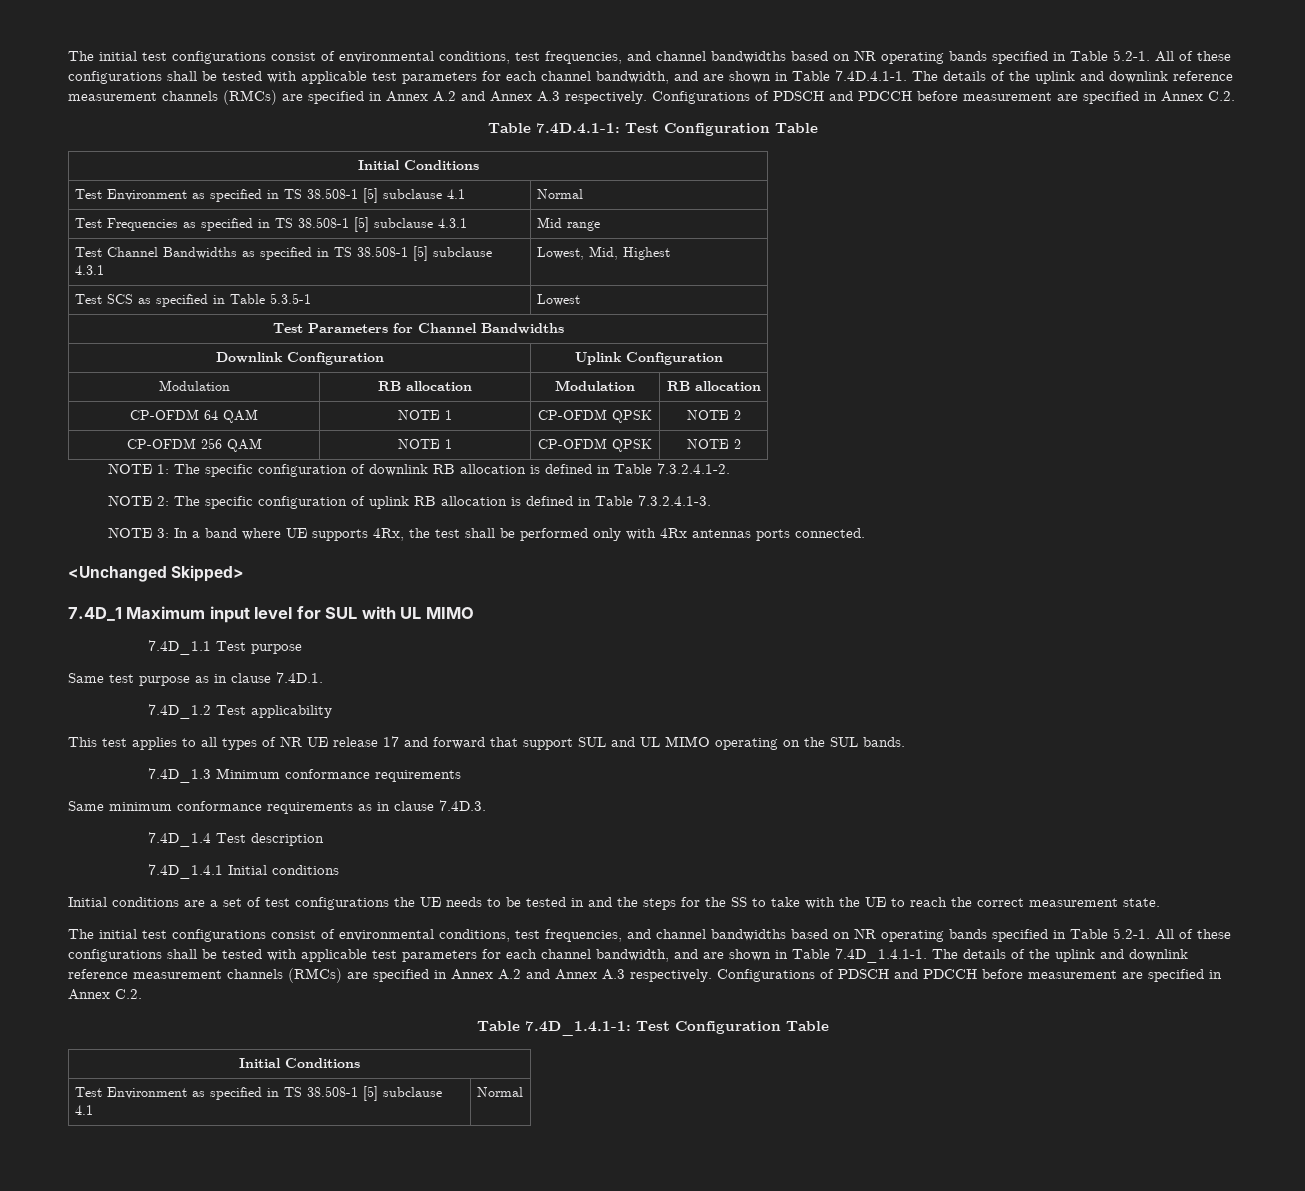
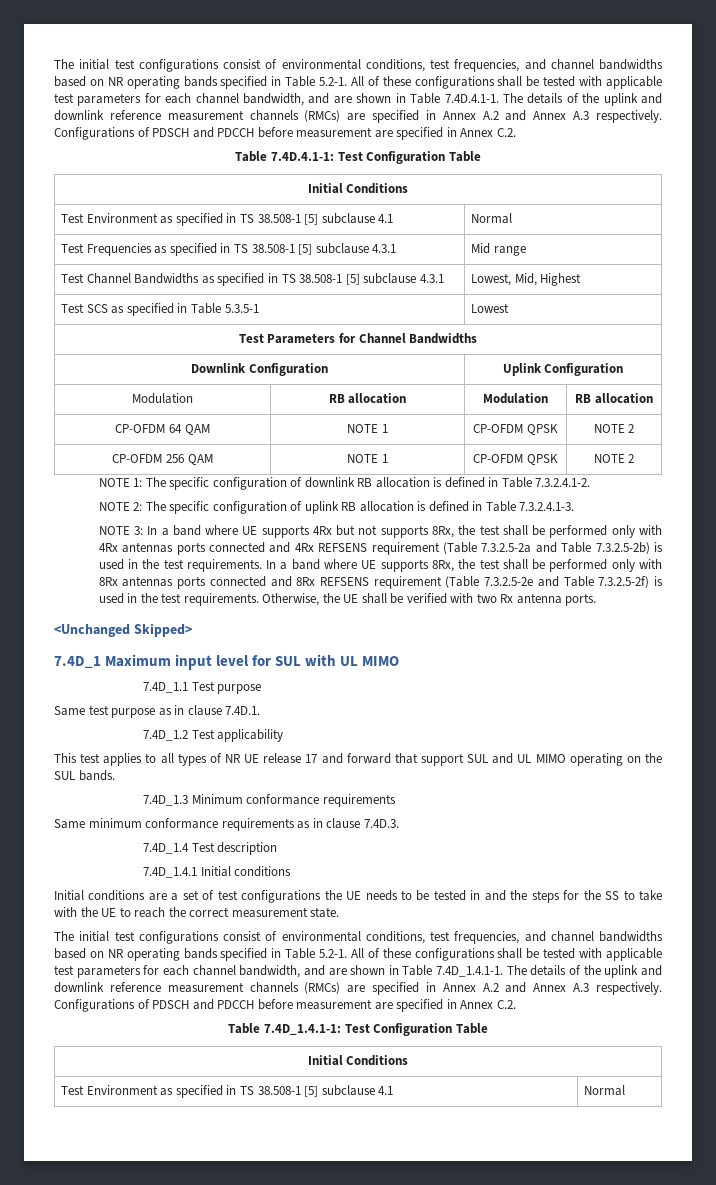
- NOTE 3: In a band where UE supports 4Rx, the test shall be performed only with 4Rx antennas ports connected.
+ NOTE 3: In a band where UE supports 4Rx but not supports 8Rx, the test shall be performed only with 4Rx antennas ports connected and 4Rx REFSENS requirement (Table 7.3.2.5-2a and Table 7.3.2.5-2b) is used in the test requirements. In a band where UE supports 8Rx, the test shall be performed only with 8Rx antennas ports connected and 8Rx REFSENS requirement (Table 7.3.2.5-2e and Table 7.3.2.5-2f) is used in the test requirements. Otherwise, the UE shall be verified with two Rx antenna ports.

